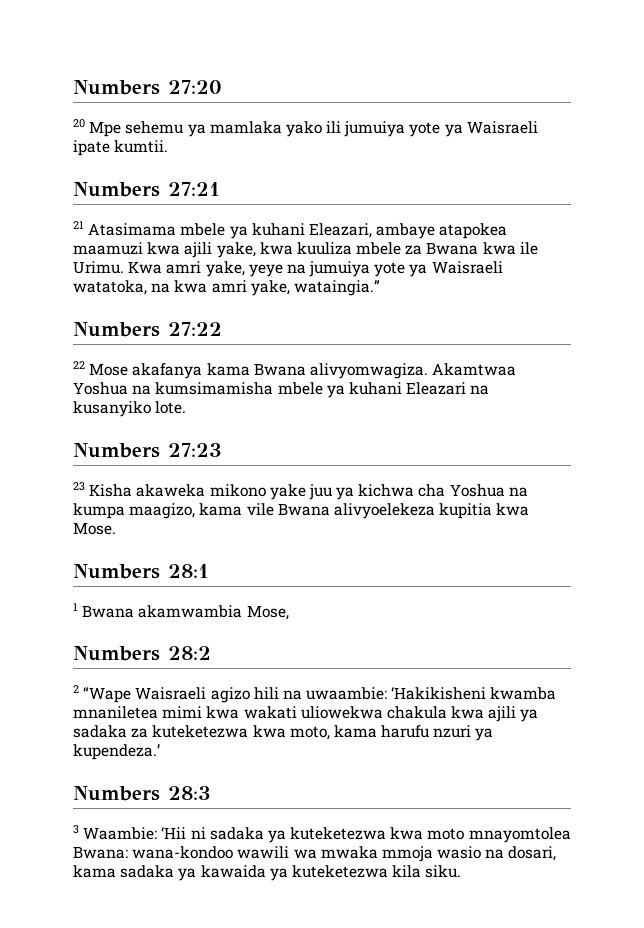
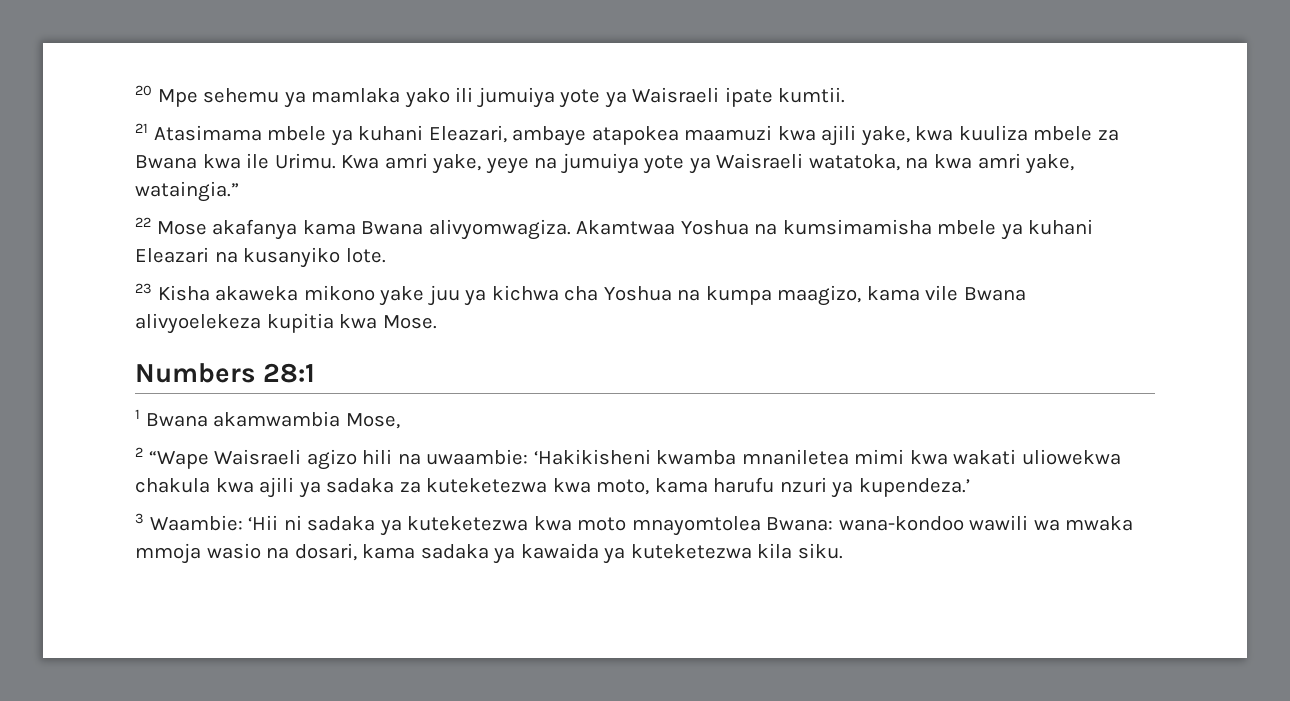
- Numbers 27:20
- Numbers 27:21
- Numbers 27:22
- Numbers 27:23
- Numbers 28:2
- Numbers 28:3

